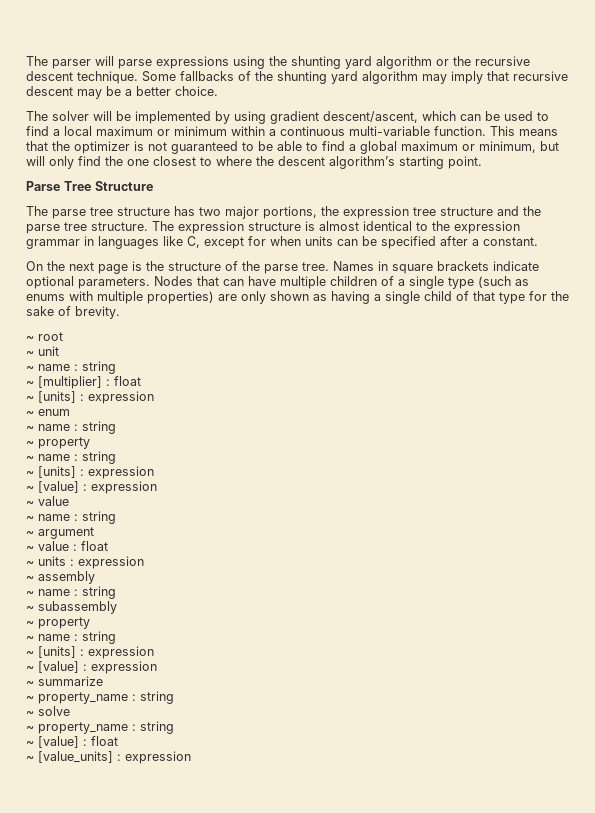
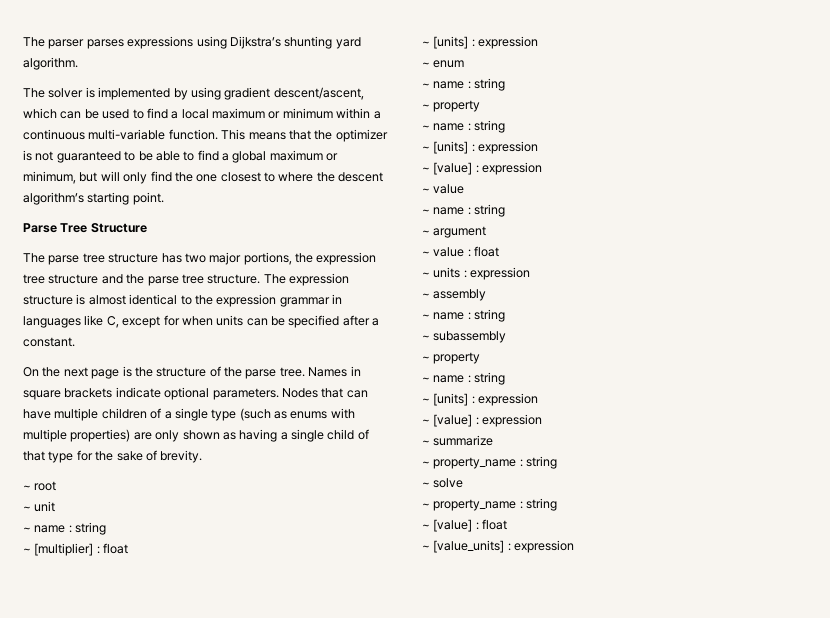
- The parser will parse expressions using the shunting yard algorithm or the recursive descent technique. Some fallbacks of the shunting yard algorithm may imply that recursive descent may be a better choice.
+ The parser parses expressions using Dijkstra’s shunting yard algorithm.
- The solver will be implemented by using gradient descent/ascent, which can be used to find a local maximum or minimum within a continuous multi-variable function.
+ The solver is implemented by using gradient descent/ascent, which can be used to find a local maximum or minimum within a continuous multi-variable function.

